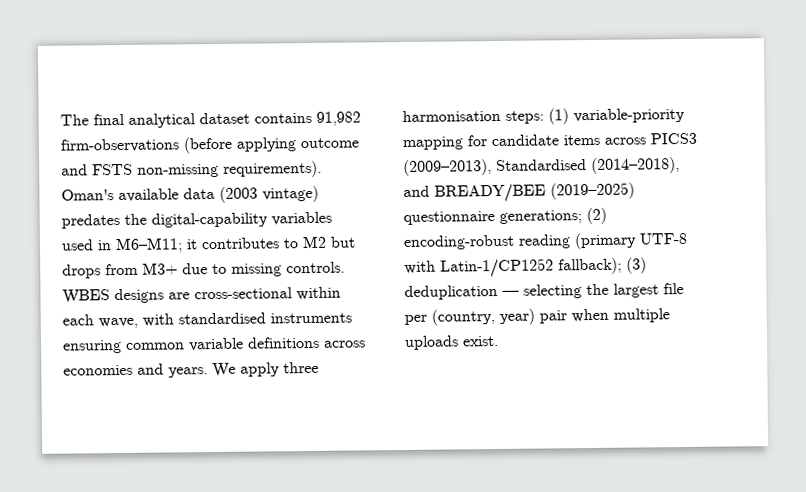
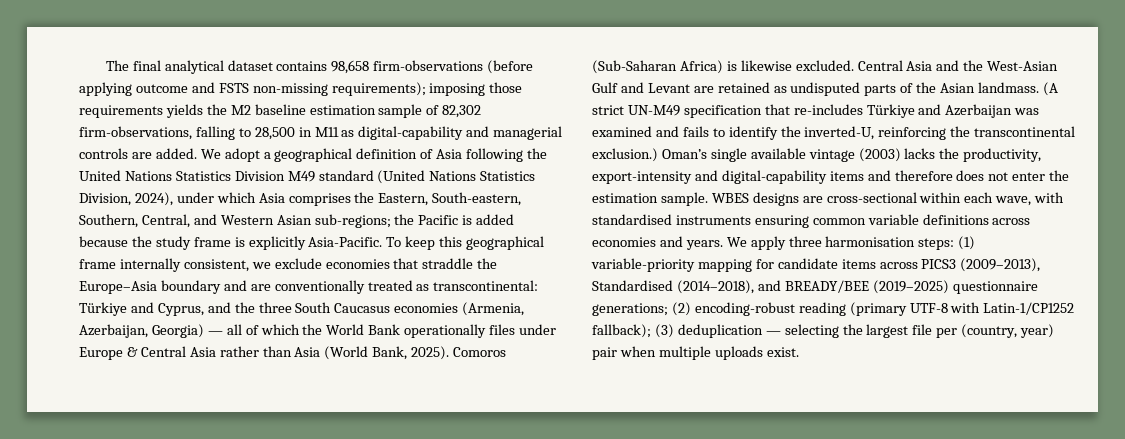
- The final analytical dataset contains 91,982 firm-observations (before applying outcome and FSTS non-missing requirements). Oman's available data (2003 vintage) predates the digital-capability variables used in M6–M11; it contributes to M2 but drops from M3+ due to missing controls.
+ The final analytical dataset contains 98,658 firm-observations (before applying outcome and FSTS non-missing requirements); imposing those requirements yields the M2 baseline estimation sample of 82,302 firm-observations, falling to 28,500 in M11 as digital-capability and managerial controls are added. We adopt a geographical definition of Asia following the United Nations Statistics Division M49 standard (United Nations Statistics Division, 2024), under which Asia comprises the Eastern, South-eastern, Southern, Central, and Western Asian sub-regions; the Pacific is added because the study frame is explicitly Asia-Pacific. To keep this geographical frame internally consistent, we exclude economies that straddle the Europe–Asia boundary and are conventionally treated as transcontinental: Türkiye and Cyprus, and the three South Caucasus economies (Armenia, Azerbaijan, Georgia) — all of which the World Bank operationally files under Europe & Central Asia rather than Asia (World Bank, 2025). Comoros (Sub-Saharan Africa) is likewise excluded. Central Asia and the West-Asian Gulf and Levant are retained as undisputed parts of the Asian landmass. (A strict UN-M49 specification that re-includes Türkiye and Azerbaijan was examined and fails to identify the inverted-U, reinforcing the transcontinental exclusion.) Oman’s single available vintage (2003) lacks the productivity, export-intensity and digital-capability items and therefore does not enter the estimation sample.

